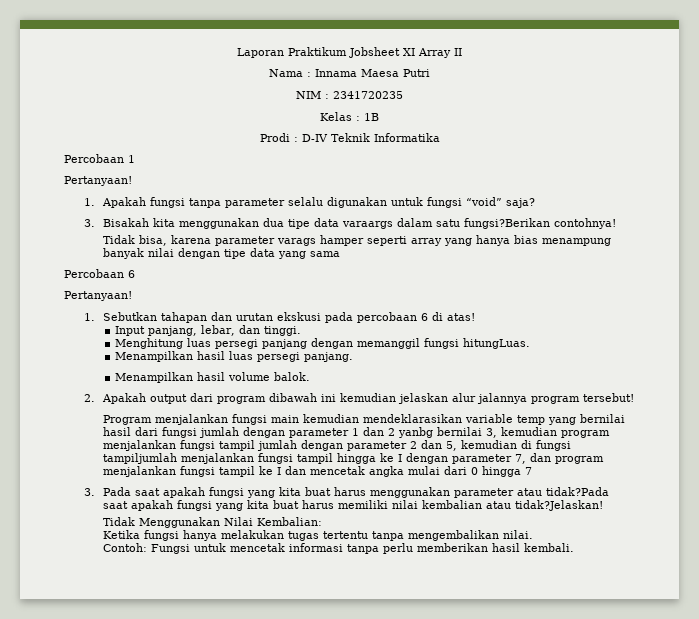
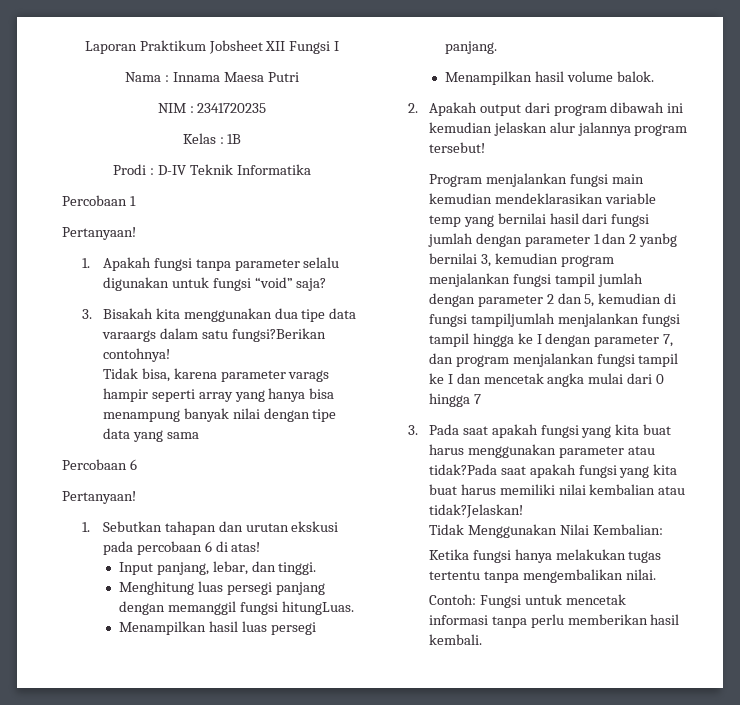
- Laporan Praktikum Jobsheet XI Array II
+ Laporan Praktikum Jobsheet XII Fungsi I
- Tidak bisa, karena parameter varags hamper seperti array yang hanya bias menampung banyak nilai dengan tipe data yang sama
+ Tidak bisa, karena parameter varags hampir seperti array yang hanya bisa menampung banyak nilai dengan tipe data yang sama

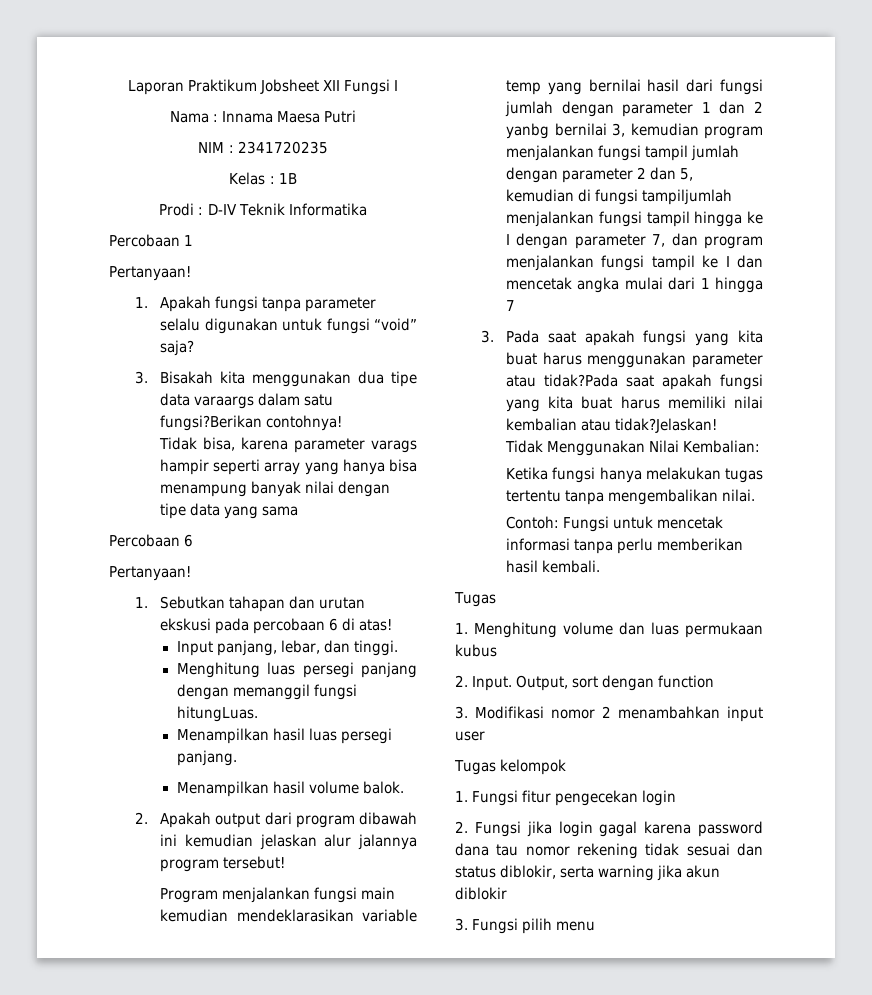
- Program menjalankan fungsi main kemudian mendeklarasikan variable temp yang bernilai hasil dari fungsi jumlah dengan parameter 1 dan 2 yanbg bernilai 3, kemudian program menjalankan fungsi tampil jumlah dengan parameter 2 dan 5, kemudian di fungsi tampiljumlah menjalankan fungsi tampil hingga ke I dengan parameter 7, dan program menjalankan fungsi tampil ke I dan mencetak angka mulai dari 0 hingga 7
+ Program menjalankan fungsi main kemudian mendeklarasikan variable temp yang bernilai hasil dari fungsi jumlah dengan parameter 1 dan 2 yanbg bernilai 3, kemudian program menjalankan fungsi tampil jumlah dengan parameter 2 dan 5, kemudian di fungsi tampiljumlah menjalankan fungsi tampil hingga ke I dengan parameter 7, dan program menjalankan fungsi tampil ke I dan mencetak angka mulai dari 1 hingga 7
  Contoh: Fungsi untuk mencetak informasi tanpa perlu memberikan hasil kembali.
+ Tugas
+ 1. Menghitung volume dan luas permukaan kubus
+ 2. Input. Output, sort dengan function
+ 3. Modifikasi nomor 2 menambahkan input user
+ Tugas kelompok
+ 1. Fungsi fitur pengecekan login
+ 2. Fungsi jika login gagal karena password dana tau nomor rekening tidak sesuai dan status diblokir, serta warning jika akun diblokir
+ 3. Fungsi pilih menu

